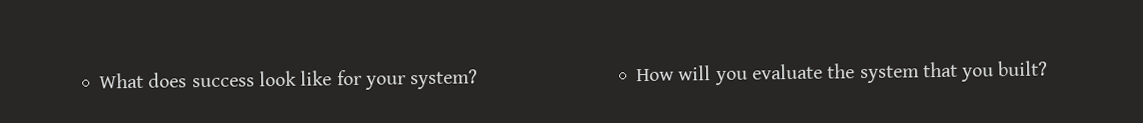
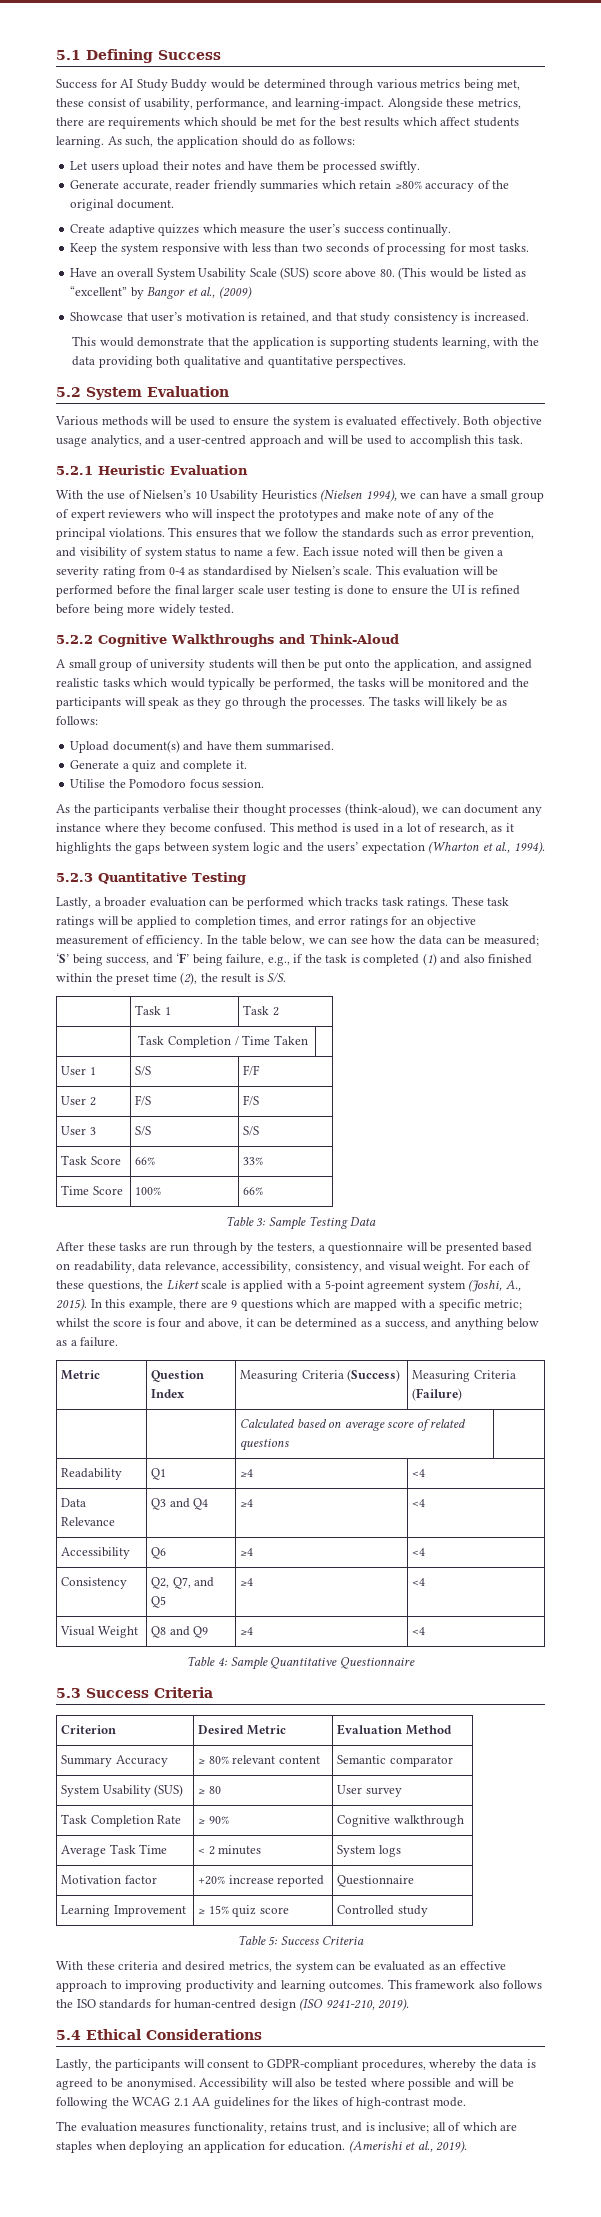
- What does success look like for your system?
- How will you evaluate the system that you built?
+ 5.1 Defining Success
+ Success for AI Study Buddy would be determined through various metrics being met, these consist of usability, performance, and learning-impact. Alongside these metrics, there are requirements which should be met for the best results which affect students learning. As such, the application should do as follows:
+ Let users upload their notes and have them be processed swiftly.
+ Generate accurate, reader friendly summaries which retain ≥80% accuracy of the original document.
+ Create adaptive quizzes which measure the user’s success continually.
+ Keep the system responsive with less than two seconds of processing for most tasks.
+ Have an overall System Usability Scale (SUS) score above 80. (This would be listed as “excellent” by Bangor et al., (2009)
+ Showcase that user’s motivation is retained, and that study consistency is increased.
+ This would demonstrate that the application is supporting students learning, with the data providing both qualitative and quantitative perspectives.
+ 5.2 System Evaluation
+ Various methods will be used to ensure the system is evaluated effectively. Both objective usage analytics, and a user-centred approach and will be used to accomplish this task.
+ 5.2.1 Heuristic Evaluation
+ With the use of Nielsen’s 10 Usability Heuristics (Nielsen 1994), we can have a small group of expert reviewers who will inspect the prototypes and make note of any of the principal violations. This ensures that we follow the standards such as error prevention, and visibility of system status to name a few. Each issue noted will then be given a severity rating from 0-4 as standardised by Nielsen’s scale. This evaluation will be performed before the final larger scale user testing is done to ensure the UI is refined before being more widely tested.
+ 5.2.2 Cognitive Walkthroughs and Think-Aloud
+ A small group of university students will then be put onto the application, and assigned realistic tasks which would typically be performed, the tasks will be monitored and the participants will speak as they go through the processes. The tasks will likely be as follows:
+ Upload document(s) and have them summarised.
+ Generate a quiz and complete it.
+ Utilise the Pomodoro focus session.
+ As the participants verbalise their thought processes (think-aloud), we can document any instance where they become confused. This method is used in a lot of research, as it highlights the gaps between system logic and the users’ expectation (Wharton et al., 1994).
+ 5.2.3 Quantitative Testing
+ Lastly, a broader evaluation can be performed which tracks task ratings. These task ratings will be applied to completion times, and error ratings for an objective measurement of efficiency. In the table below, we can see how the data can be measured; ‘S’ being success, and ‘F’ being failure, e.g., if the task is completed (1) and also finished within the preset time (2), the result is S/S.
+ | Task 1 | Task 2
+ | Task Completion / Time Taken |
+ User 1 | S/S | F/F
+ User 2 | F/S | F/S
+ User 3 | S/S | S/S
+ Task Score | 66% | 33%
+ Time Score | 100% | 66%
+ Table 3: Sample Testing Data
+ After these tasks are run through by the testers, a questionnaire will be presented based on readability, data relevance, accessibility, consistency, and visual weight. For each of these questions, the Likert scale is applied with a 5-point agreement system (Joshi, A., 2015). In this example, there are 9 questions which are mapped with a specific metric; whilst the score is four and above, it can be determined as a success, and anything below as a failure.
+ Metric | Question Index | Measuring Criteria (Success) | Measuring Criteria (Failure)
+ | | Calculated based on average score of related questions |
+ Readability | Q1 | ≥4 | <4
+ Data Relevance | Q3 and Q4 | ≥4 | <4
+ Accessibility | Q6 | ≥4 | <4
+ Consistency | Q2, Q7, and Q5 | ≥4 | <4
+ Visual Weight | Q8 and Q9 | ≥4 | <4
+ Table 4: Sample Quantitative Questionnaire
+ 5.3 Success Criteria
+ Criterion | Desired Metric | Evaluation Method
+ Summary Accuracy | ≥ 80% relevant content | Semantic comparator
+ System Usability (SUS) | ≥ 80 | User survey
+ Task Completion Rate | ≥ 90% | Cognitive walkthrough
+ Average Task Time | < 2 minutes | System logs
+ Motivation factor | +20% increase reported | Questionnaire
+ Learning Improvement | ≥ 15% quiz score | Controlled study
+ Table 5: Success Criteria
+ With these criteria and desired metrics, the system can be evaluated as an effective approach to improving productivity and learning outcomes. This framework also follows the ISO standards for human-centred design (ISO 9241-210, 2019).
+ 5.4 Ethical Considerations
+ Lastly, the participants will consent to GDPR-compliant procedures, whereby the data is agreed to be anonymised. Accessibility will also be tested where possible and will be following the WCAG 2.1 AA guidelines for the likes of high-contrast mode.
+ The evaluation measures functionality, retains trust, and is inclusive; all of which are staples when deploying an application for education. (Amerishi et al., 2019).

